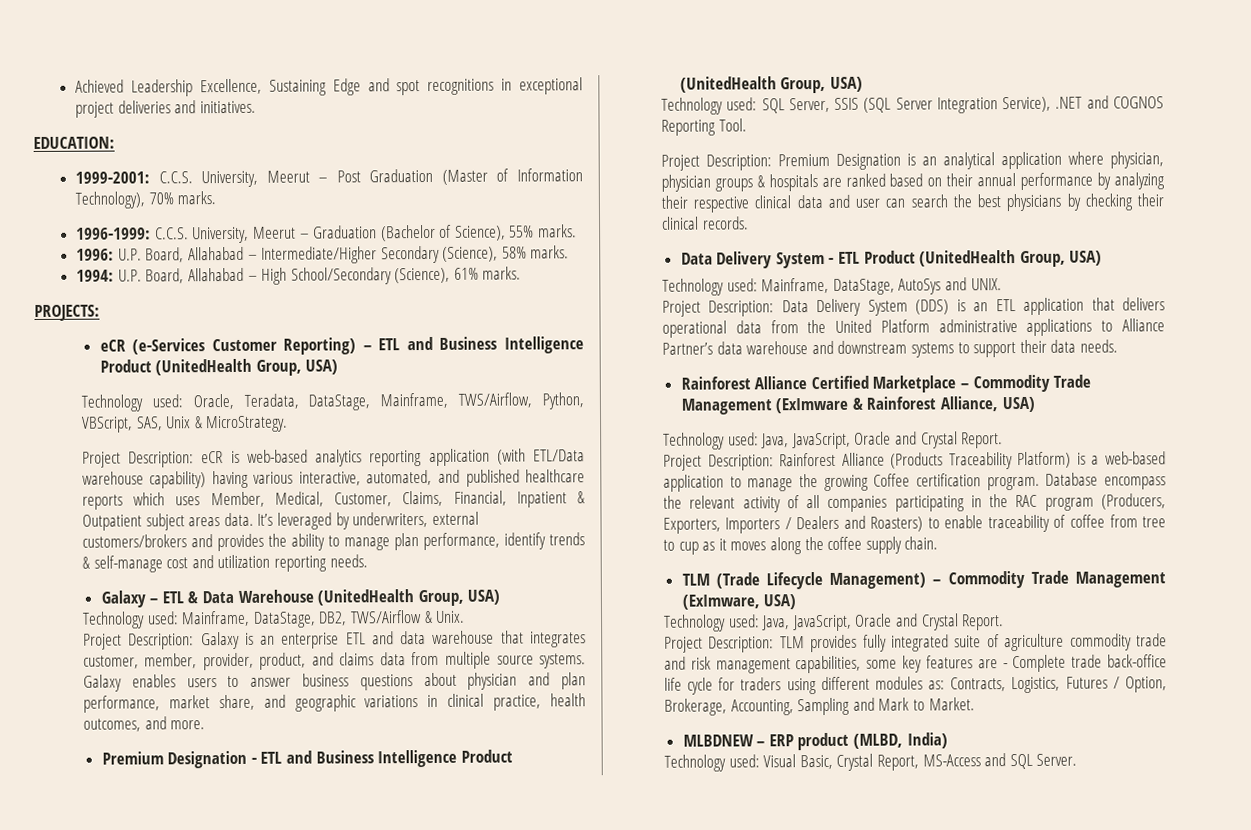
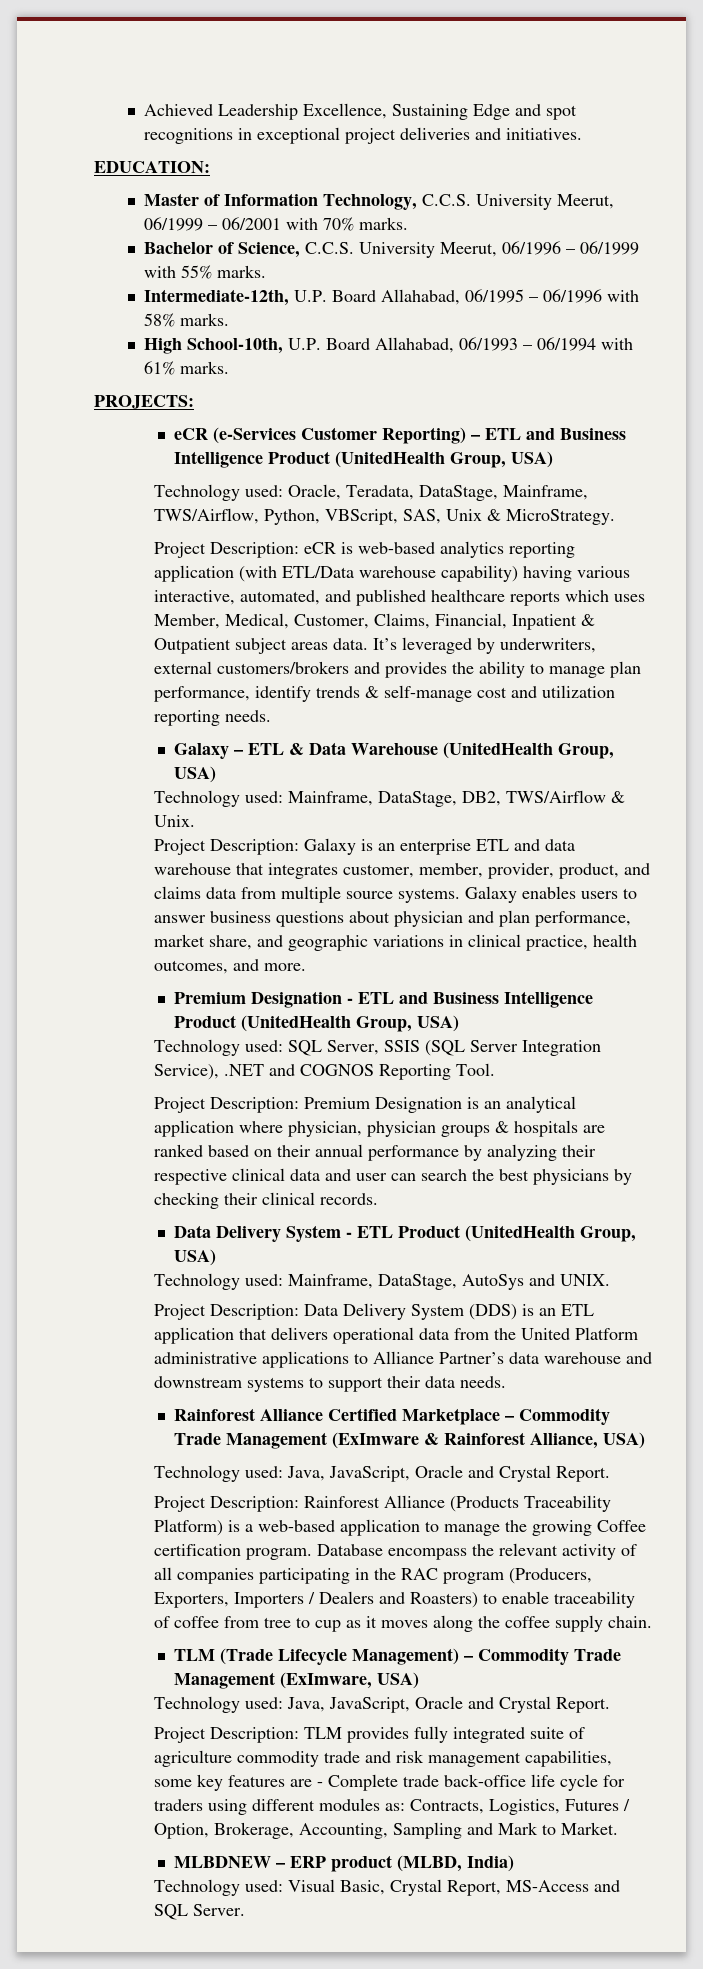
- 1999-2001: C.C.S. University, Meerut – Post Graduation (Master of Information Technology), 70% marks.
- 1996-1999: C.C.S. University, Meerut – Graduation (Bachelor of Science), 55% marks.
- 1996: U.P. Board, Allahabad – Intermediate/Higher Secondary (Science), 58% marks.
- 1994: U.P. Board, Allahabad – High School/Secondary (Science), 61% marks.
+ Master of Information Technology, C.C.S. University Meerut, 06/1999 – 06/2001 with 70% marks.
+ Bachelor of Science, C.C.S. University Meerut, 06/1996 – 06/1999 with 55% marks.
+ Intermediate-12th, U.P. Board Allahabad, 06/1995 – 06/1996 with 58% marks.
+ High School-10th, U.P. Board Allahabad, 06/1993 – 06/1994 with 61% marks.

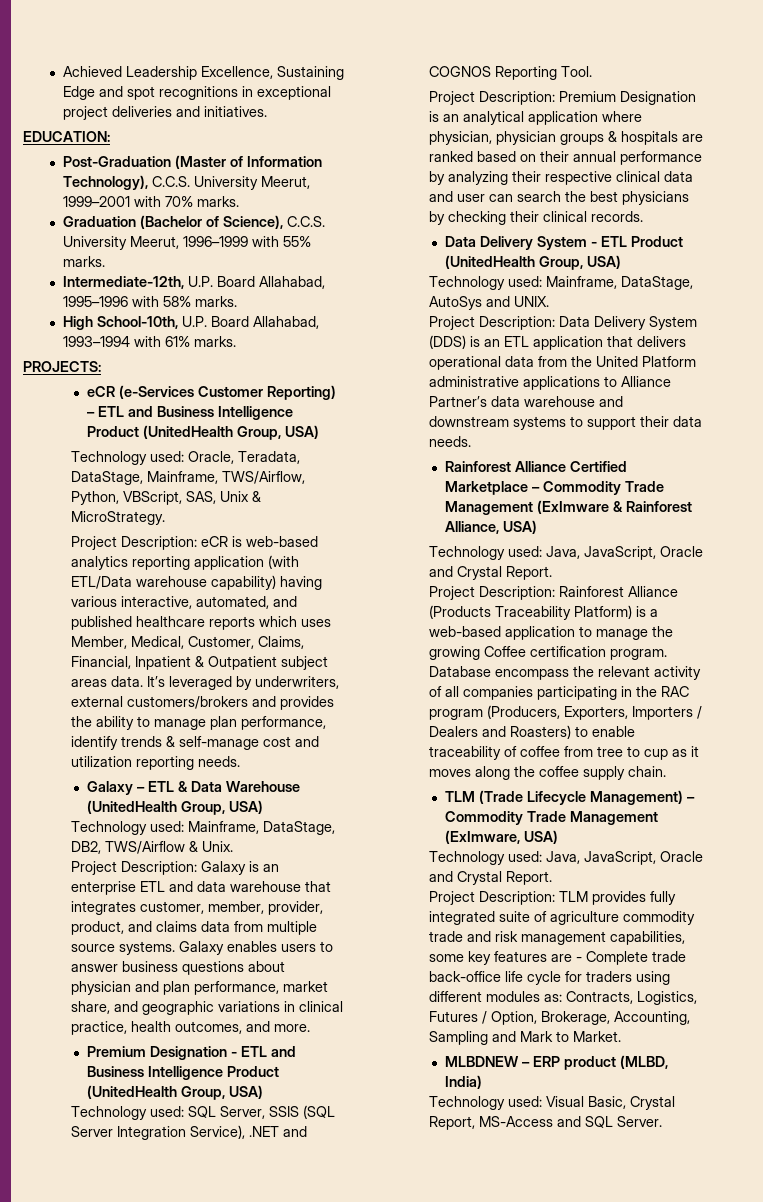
- Master of Information Technology, C.C.S. University Meerut, 06/1999 – 06/2001 with 70% marks.
+ Post-Graduation (Master of Information Technology), C.C.S. University Meerut, 1999–2001 with 70% marks.
- Bachelor of Science, C.C.S. University Meerut, 06/1996 – 06/1999 with 55% marks.
+ Graduation (Bachelor of Science), C.C.S. University Meerut, 1996–1999 with 55% marks.
- Intermediate-12th, U.P. Board Allahabad, 06/1995 – 06/1996 with 58% marks.
+ Intermediate-12th, U.P. Board Allahabad, 1995–1996 with 58% marks.
- High School-10th, U.P. Board Allahabad, 06/1993 – 06/1994 with 61% marks.
+ High School-10th, U.P. Board Allahabad, 1993–1994 with 61% marks.

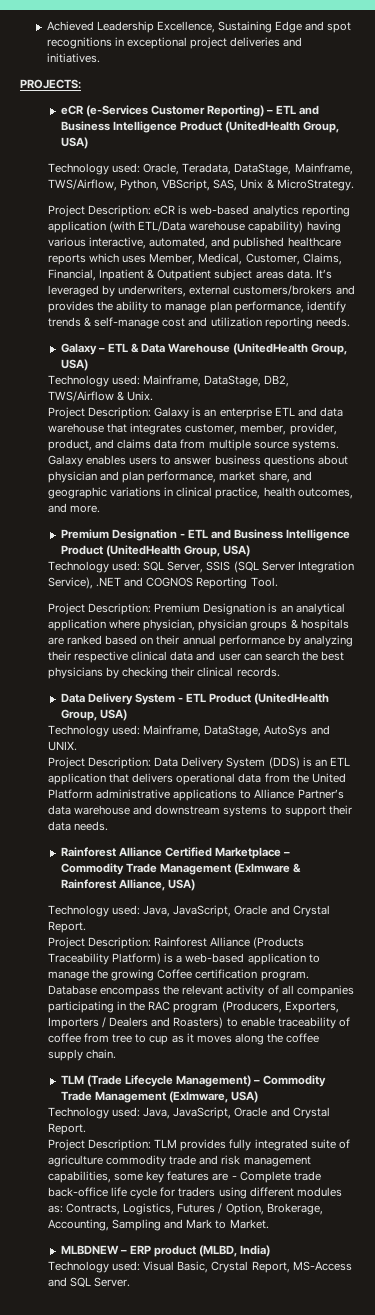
- EDUCATION:
- Post-Graduation (Master of Information Technology), C.C.S. University Meerut, 1999–2001 with 70% marks.
- Graduation (Bachelor of Science), C.C.S. University Meerut, 1996–1999 with 55% marks.
- Intermediate-12th, U.P. Board Allahabad, 1995–1996 with 58% marks.
- High School-10th, U.P. Board Allahabad, 1993–1994 with 61% marks.

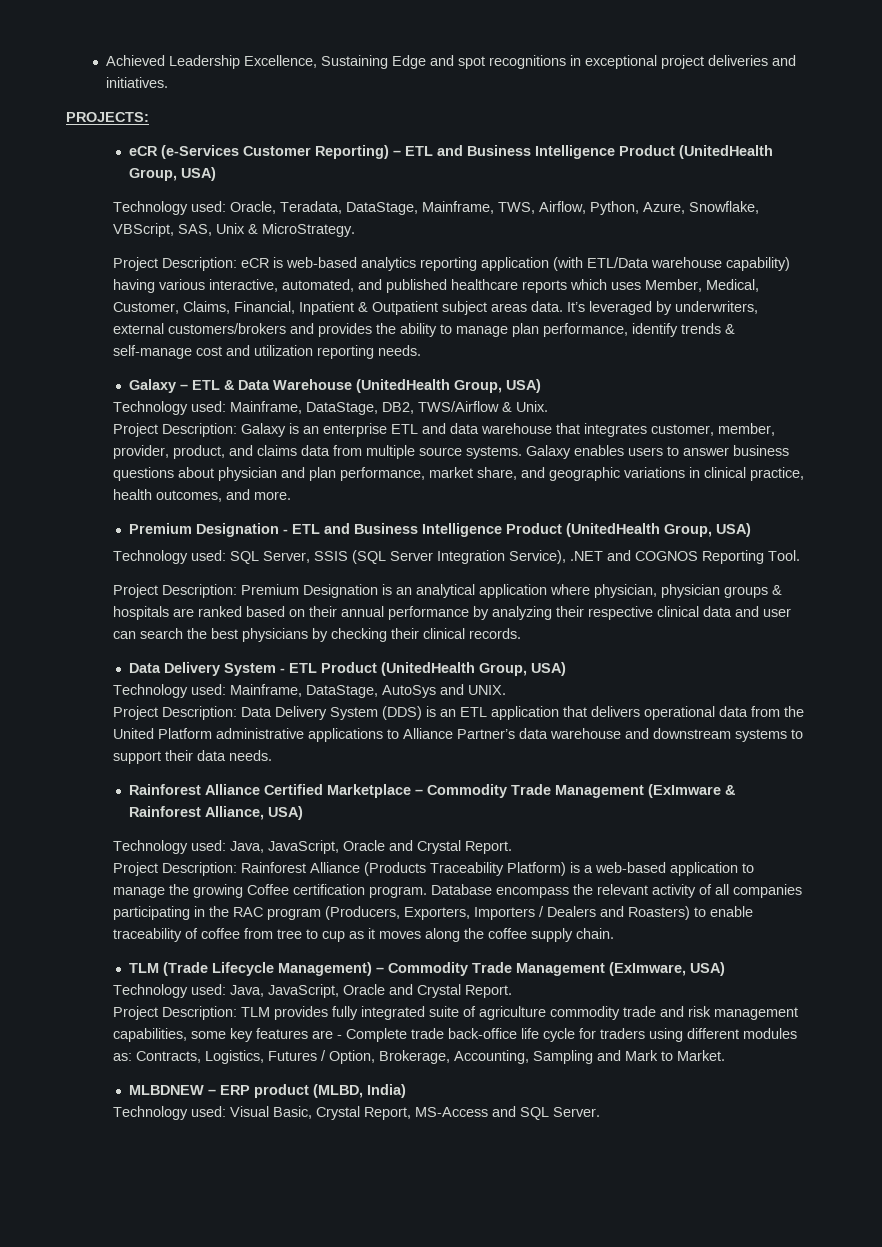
- Technology used: Oracle, Teradata, DataStage, Mainframe, TWS/Airflow, Python, VBScript, SAS, Unix & MicroStrategy.
+ Technology used: Oracle, Teradata, DataStage, Mainframe, TWS, Airflow, Python, Azure, Snowflake, VBScript, SAS, Unix & MicroStrategy.

